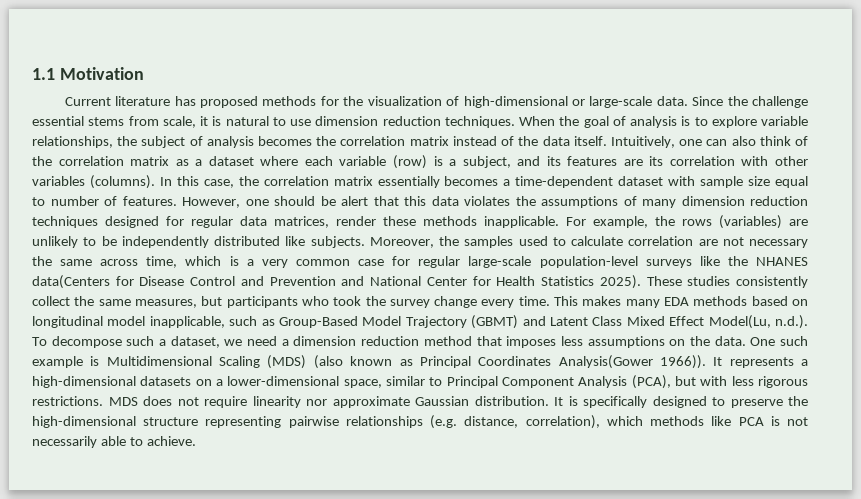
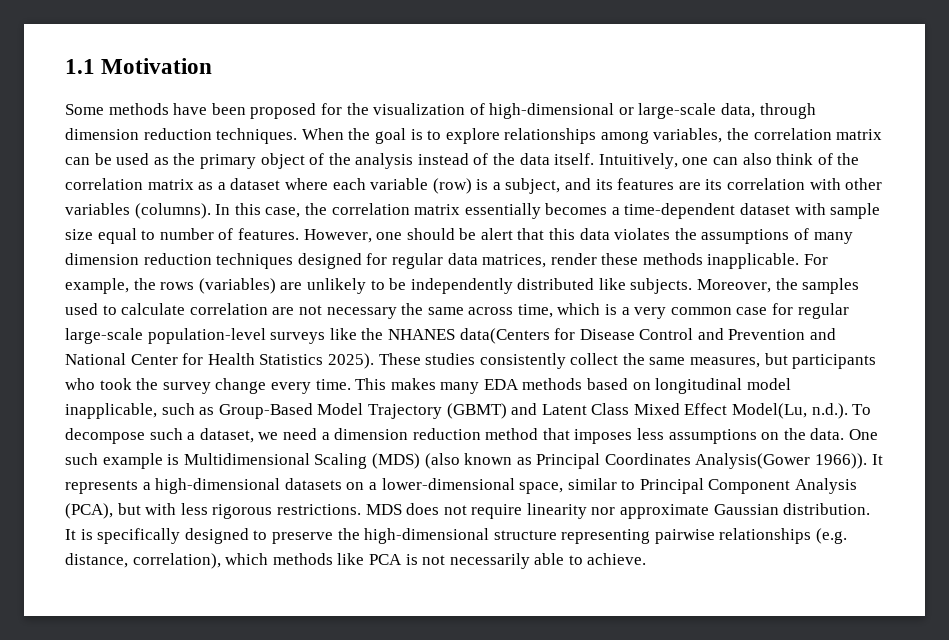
- Current literature has proposed methods for the visualization of high-dimensional or large-scale data. Since the challenge essential stems from scale, it is natural to use dimension reduction techniques.
+ Some methods have been proposed for the visualization of high-dimensional or large-scale data, through dimension reduction techniques.
- When the goal of analysis is to explore variable relationships, the subject of analysis becomes the correlation matrix instead of the data itself.
+ When the goal is to explore relationships among variables, the correlation matrix can be used as the primary object of the analysis instead of the data itself.

